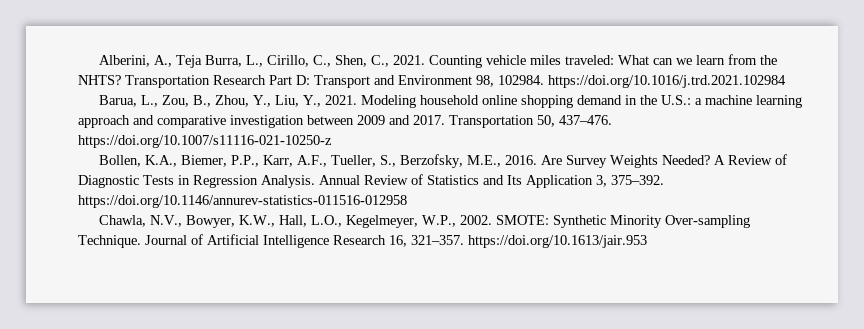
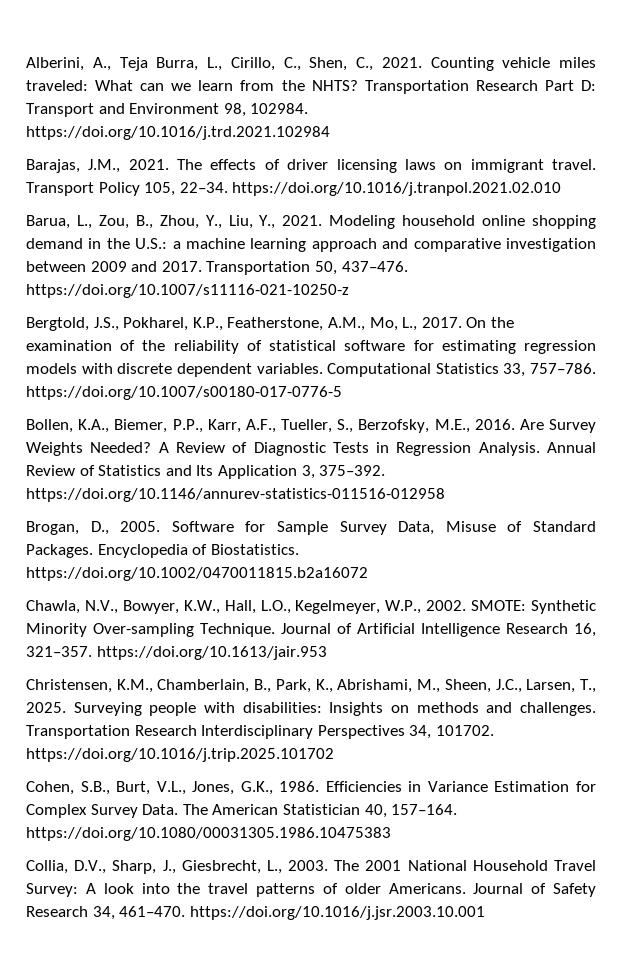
+ Barajas, J.M., 2021. The effects of driver licensing laws on immigrant travel. Transport Policy 105, 22–34. https://doi.org/10.1016/j.tranpol.2021.02.010
+ Bergtold, J.S., Pokharel, K.P., Featherstone, A.M., Mo, L., 2017. On the examination of the reliability of statistical software for estimating regression models with discrete dependent variables. Computational Statistics 33, 757–786. https://doi.org/10.1007/s00180-017-0776-5
+ Brogan, D., 2005. Software for Sample Survey Data, Misuse of Standard Packages. Encyclopedia of Biostatistics. https://doi.org/10.1002/0470011815.b2a16072
+ Christensen, K.M., Chamberlain, B., Park, K., Abrishami, M., Sheen, J.C., Larsen, T., 2025. Surveying people with disabilities: Insights on methods and challenges. Transportation Research Interdisciplinary Perspectives 34, 101702. https://doi.org/10.1016/j.trip.2025.101702
+ Cohen, S.B., Burt, V.L., Jones, G.K., 1986. Efficiencies in Variance Estimation for Complex Survey Data. The American Statistician 40, 157–164. https://doi.org/10.1080/00031305.1986.10475383
+ Collia, D.V., Sharp, J., Giesbrecht, L., 2003. The 2001 National Household Travel Survey: A look into the travel patterns of older Americans. Journal of Safety Research 34, 461–470. https://doi.org/10.1016/j.jsr.2003.10.001

